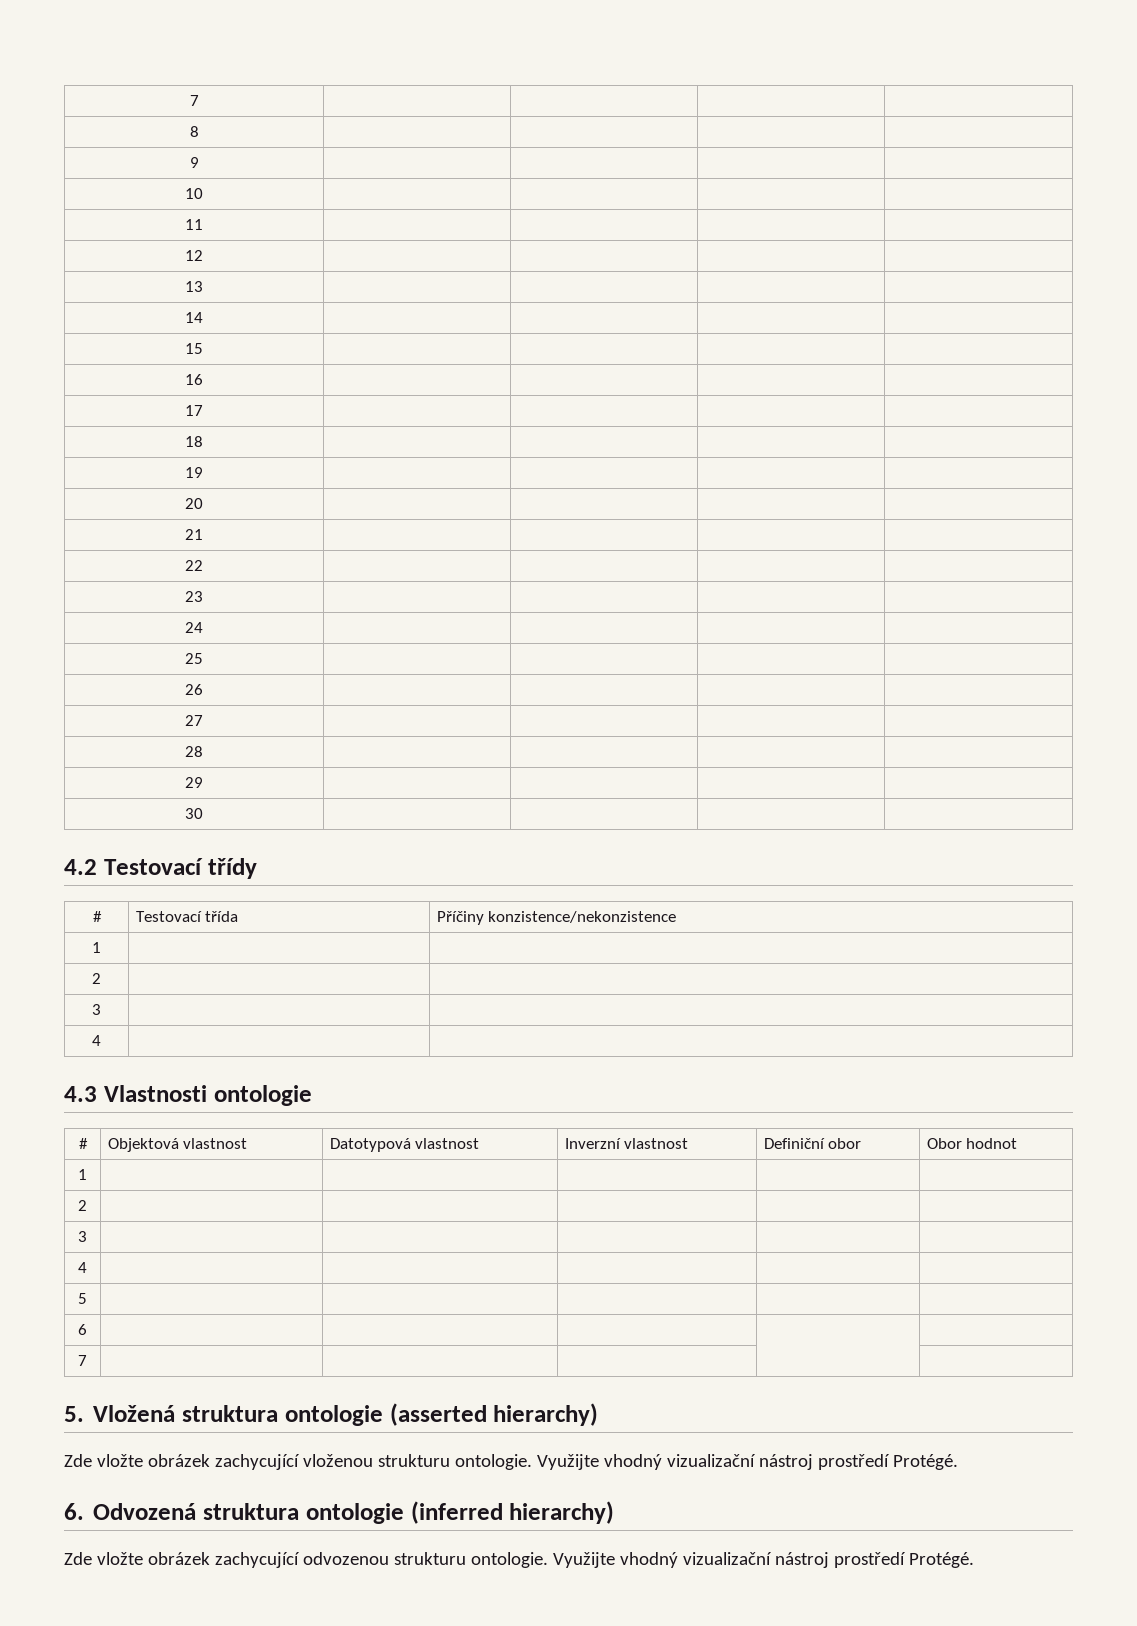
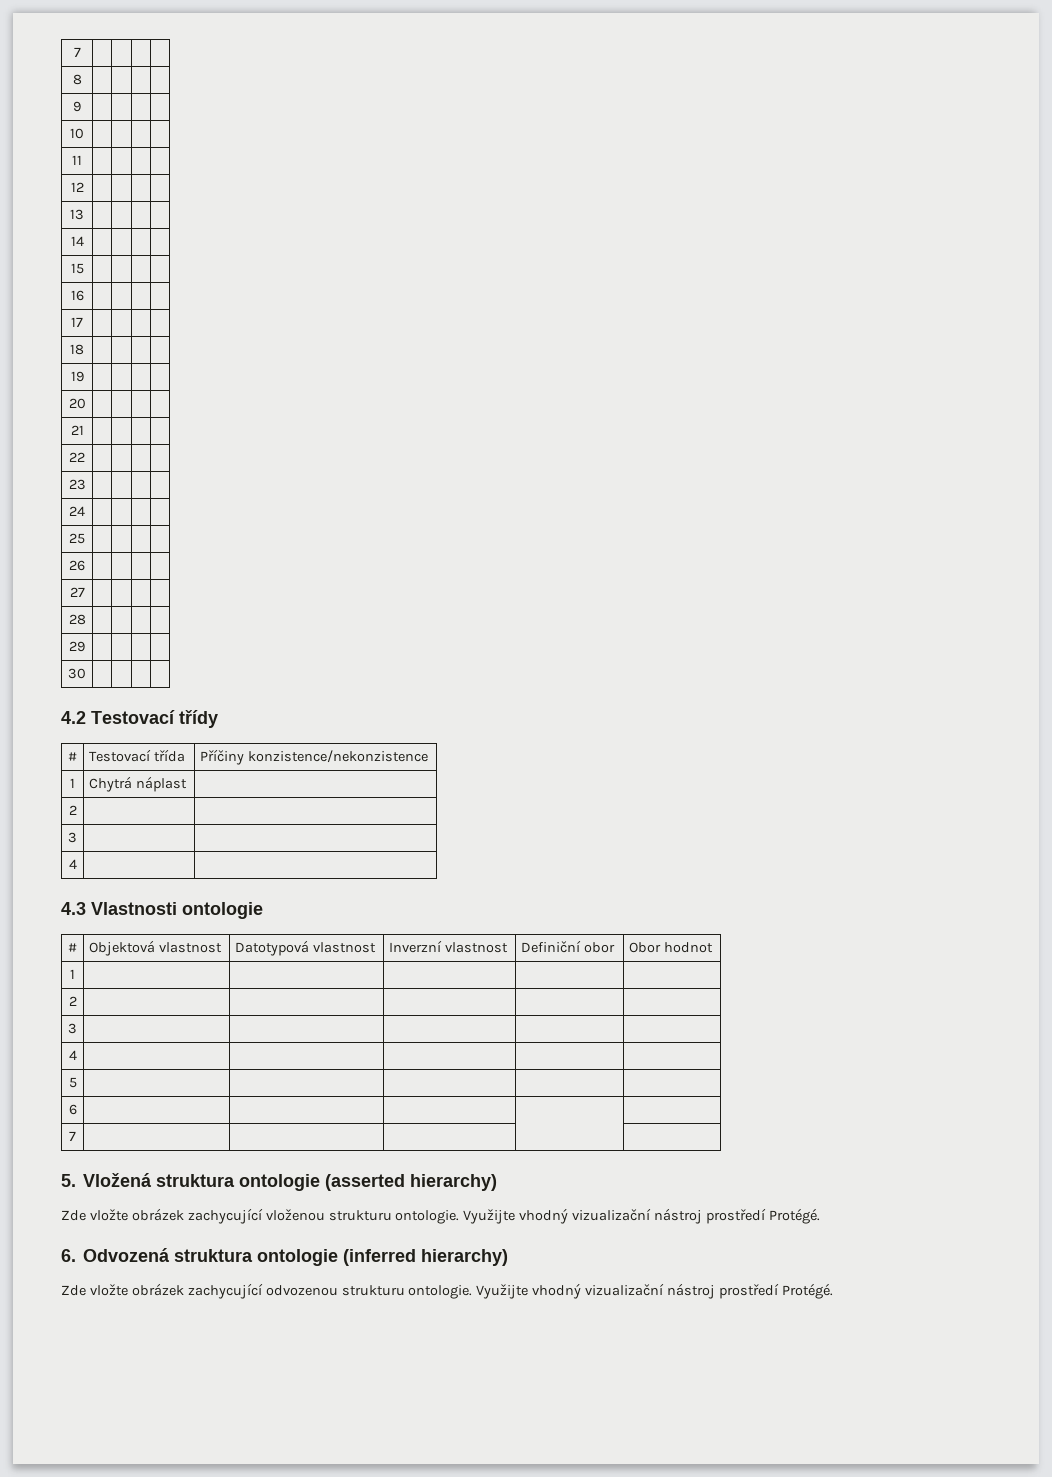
  # | Testovací třída | Příčiny konzistence/nekonzistence
- 1 | |
+ 1 | Chytrá náplast |

